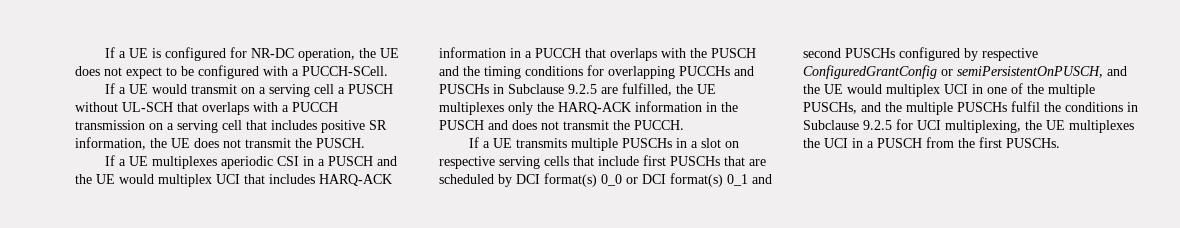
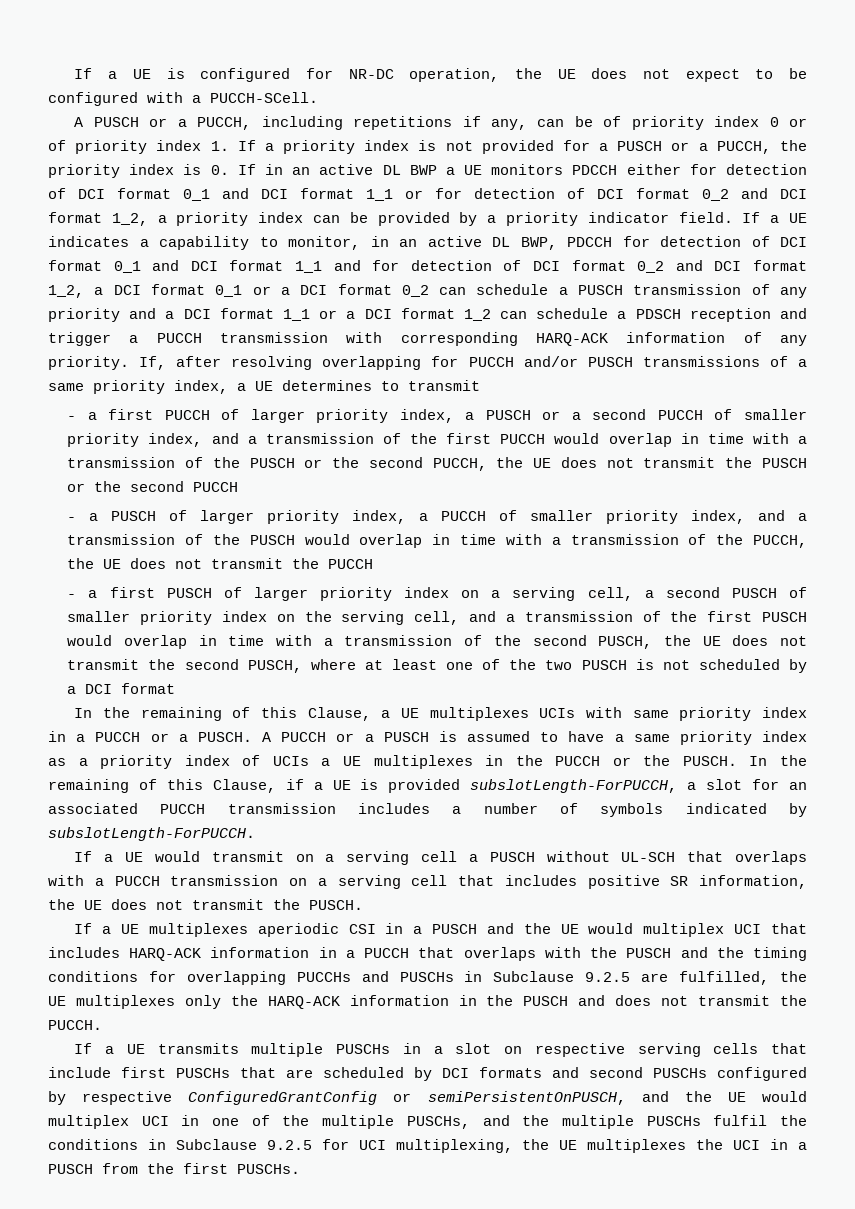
+ A PUSCH or a PUCCH, including repetitions if any, can be of priority index 0 or of priority index 1. If a priority index is not provided for a PUSCH or a PUCCH, the priority index is 0. If in an active DL BWP a UE monitors PDCCH either for detection of DCI format 0_1 and DCI format 1_1 or for detection of DCI format 0_2 and DCI format 1_2, a priority index can be provided by a priority indicator field. If a UE indicates a capability to monitor, in an active DL BWP, PDCCH for detection of DCI format 0_1 and DCI format 1_1 and for detection of DCI format 0_2 and DCI format 1_2, a DCI format 0_1 or a DCI format 0_2 can schedule a PUSCH transmission of any priority and a DCI format 1_1 or a DCI format 1_2 can schedule a PDSCH reception and trigger a PUCCH transmission with corresponding HARQ-ACK information of any priority. If, after resolving overlapping for PUCCH and/or PUSCH transmissions of a same priority index, a UE determines to transmit
+ - a first PUCCH of larger priority index, a PUSCH or a second PUCCH of smaller priority index, and a transmission of the first PUCCH would overlap in time with a transmission of the PUSCH or the second PUCCH, the UE does not transmit the PUSCH or the second PUCCH
+ - a PUSCH of larger priority index, a PUCCH of smaller priority index, and a transmission of the PUSCH would overlap in time with a transmission of the PUCCH, the UE does not transmit the PUCCH
+ - a first PUSCH of larger priority index on a serving cell, a second PUSCH of smaller priority index on the serving cell, and a transmission of the first PUSCH would overlap in time with a transmission of the second PUSCH, the UE does not transmit the second PUSCH, where at least one of the two PUSCH is not scheduled by a DCI format
+ In the remaining of this Clause, a UE multiplexes UCIs with same priority index in a PUCCH or a PUSCH. A PUCCH or a PUSCH is assumed to have a same priority index as a priority index of UCIs a UE multiplexes in the PUCCH or the PUSCH. In the remaining of this Clause, if a UE is provided subslotLength-ForPUCCH, a slot for an associated PUCCH transmission includes a number of symbols indicated by subslotLength-ForPUCCH.
- If a UE transmits multiple PUSCHs in a slot on respective serving cells that include first PUSCHs that are scheduled by DCI format(s) 0_0 or DCI format(s) 0_1 and second PUSCHs configured by respective ConfiguredGrantConfig or semiPersistentOnPUSCH, and the UE would multiplex UCI in one of the multiple PUSCHs, and the multiple PUSCHs fulfil the conditions in Subclause 9.2.5 for UCI multiplexing, the UE multiplexes the UCI in a PUSCH from the first PUSCHs.
+ If a UE transmits multiple PUSCHs in a slot on respective serving cells that include first PUSCHs that are scheduled by DCI formats and second PUSCHs configured by respective ConfiguredGrantConfig or semiPersistentOnPUSCH, and the UE would multiplex UCI in one of the multiple PUSCHs, and the multiple PUSCHs fulfil the conditions in Subclause 9.2.5 for UCI multiplexing, the UE multiplexes the UCI in a PUSCH from the first PUSCHs.

